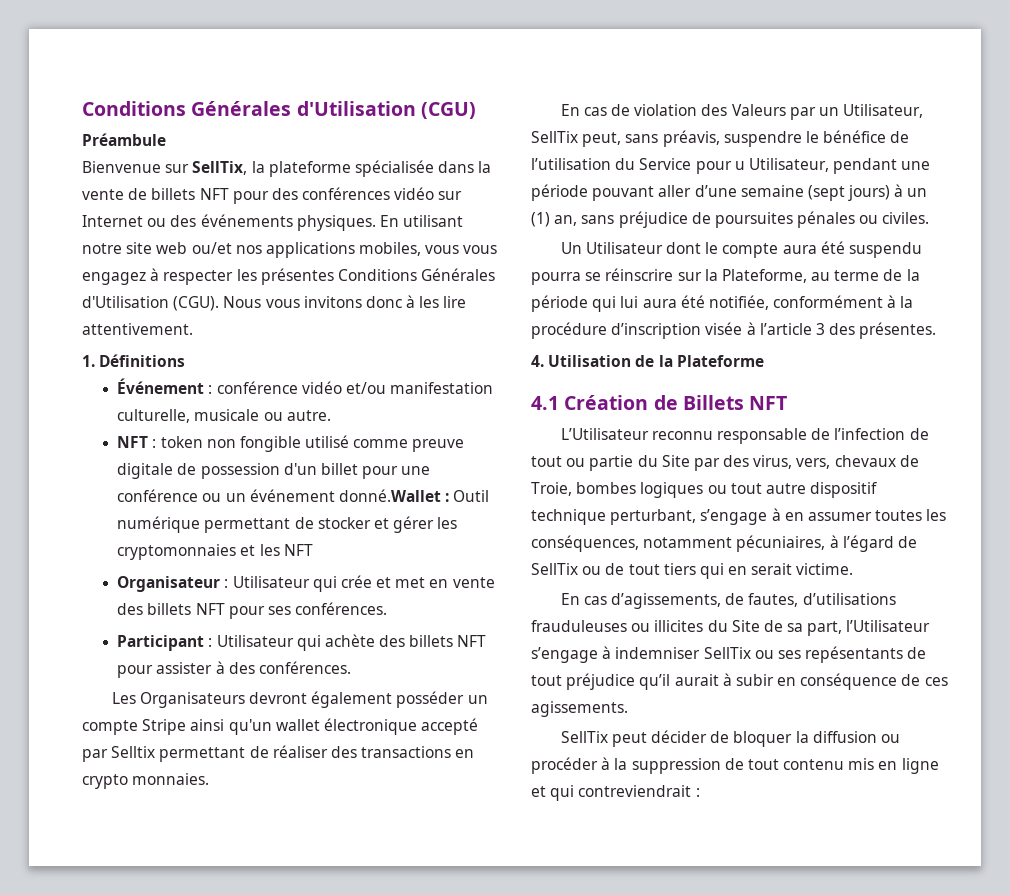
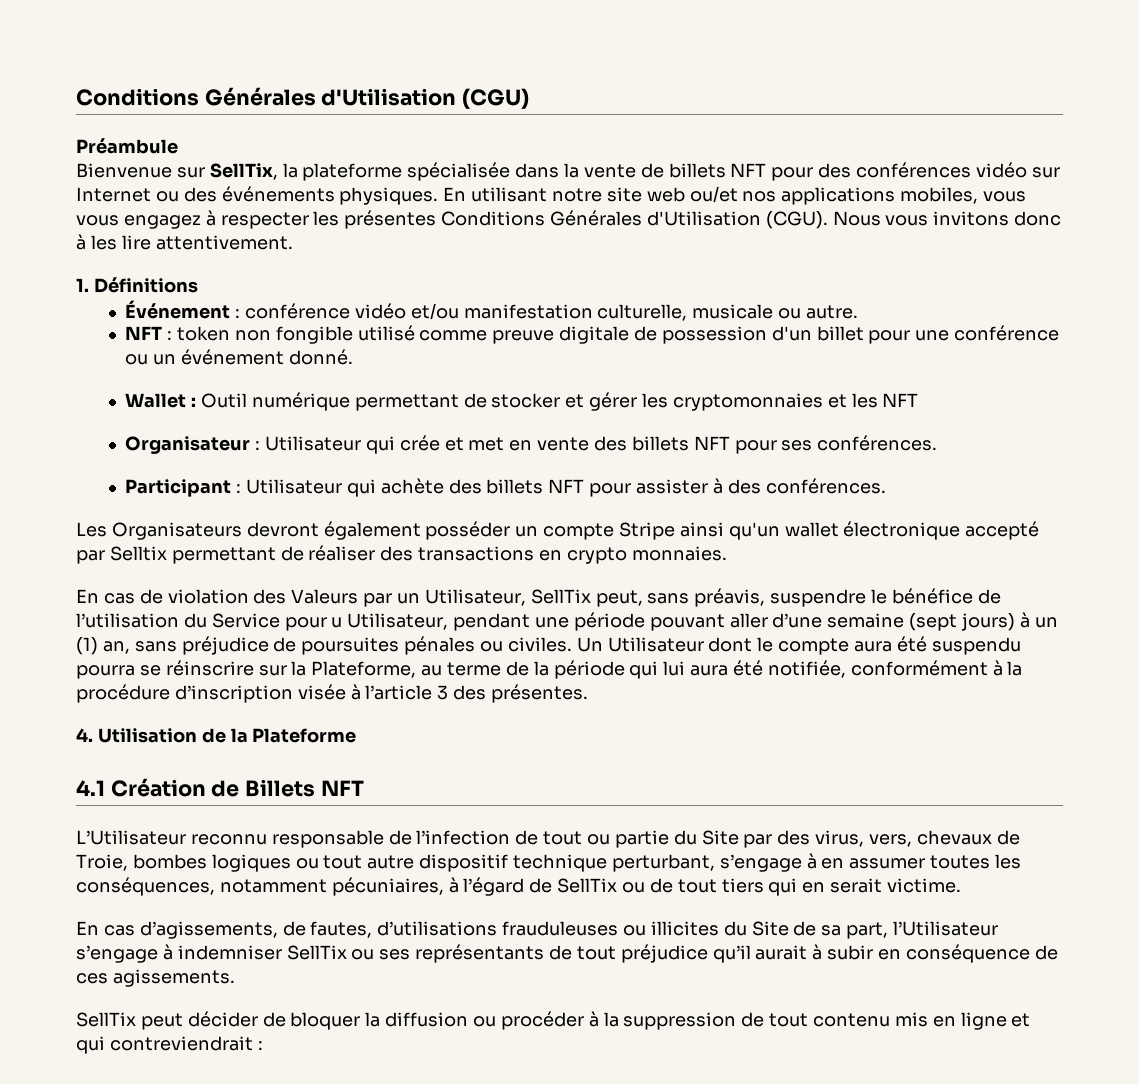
- NFT : token non fongible utilisé comme preuve digitale de possession d'un billet pour une conférence ou un événement donné.Wallet : Outil numérique permettant de stocker et gérer les cryptomonnaies et les NFT
+ NFT : token non fongible utilisé comme preuve digitale de possession d'un billet pour une conférence ou un événement donné.
+ Wallet : Outil numérique permettant de stocker et gérer les cryptomonnaies et les NFT
- En cas de violation des Valeurs par un Utilisateur, SellTix peut, sans préavis, suspendre le bénéfice de l’utilisation du Service pour u Utilisateur, pendant une période pouvant aller d’une semaine (sept jours) à un (1) an, sans préjudice de poursuites pénales ou civiles.
- Un Utilisateur dont le compte aura été suspendu pourra se réinscrire sur la Plateforme, au terme de la période qui lui aura été notifiée, conformément à la procédure d’inscription visée à l’article 3 des présentes.
+ En cas de violation des Valeurs par un Utilisateur, SellTix peut, sans préavis, suspendre le bénéfice de l’utilisation du Service pour u Utilisateur, pendant une période pouvant aller d’une semaine (sept jours) à un (1) an, sans préjudice de poursuites pénales ou civiles. Un Utilisateur dont le compte aura été suspendu pourra se réinscrire sur la Plateforme, au terme de la période qui lui aura été notifiée, conformément à la procédure d’inscription visée à l’article 3 des présentes.
- En cas d’agissements, de fautes, d’utilisations frauduleuses ou illicites du Site de sa part, l’Utilisateur s’engage à indemniser SellTix ou ses repésentants de tout préjudice qu’il aurait à subir en conséquence de ces agissements.
+ En cas d’agissements, de fautes, d’utilisations frauduleuses ou illicites du Site de sa part, l’Utilisateur s’engage à indemniser SellTix ou ses représentants de tout préjudice qu’il aurait à subir en conséquence de ces agissements.

